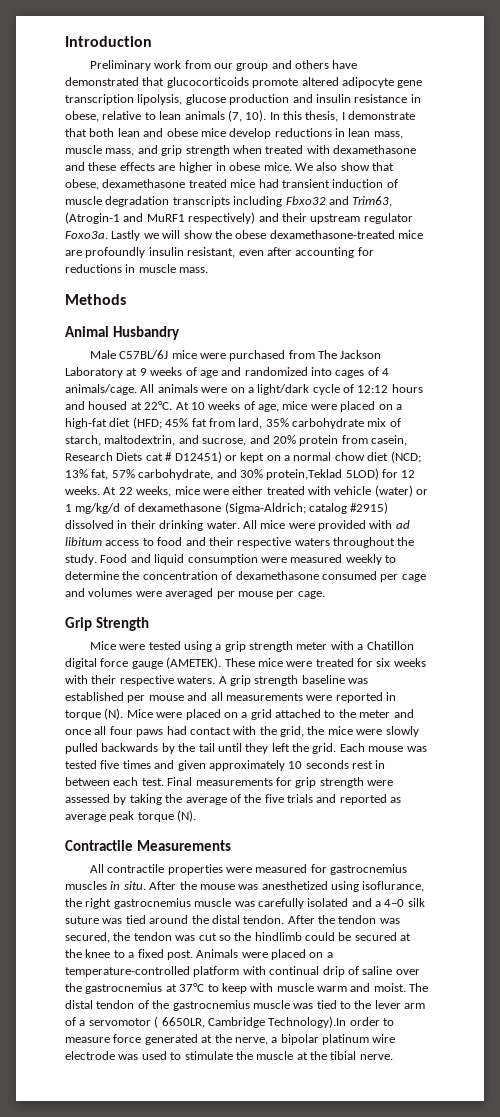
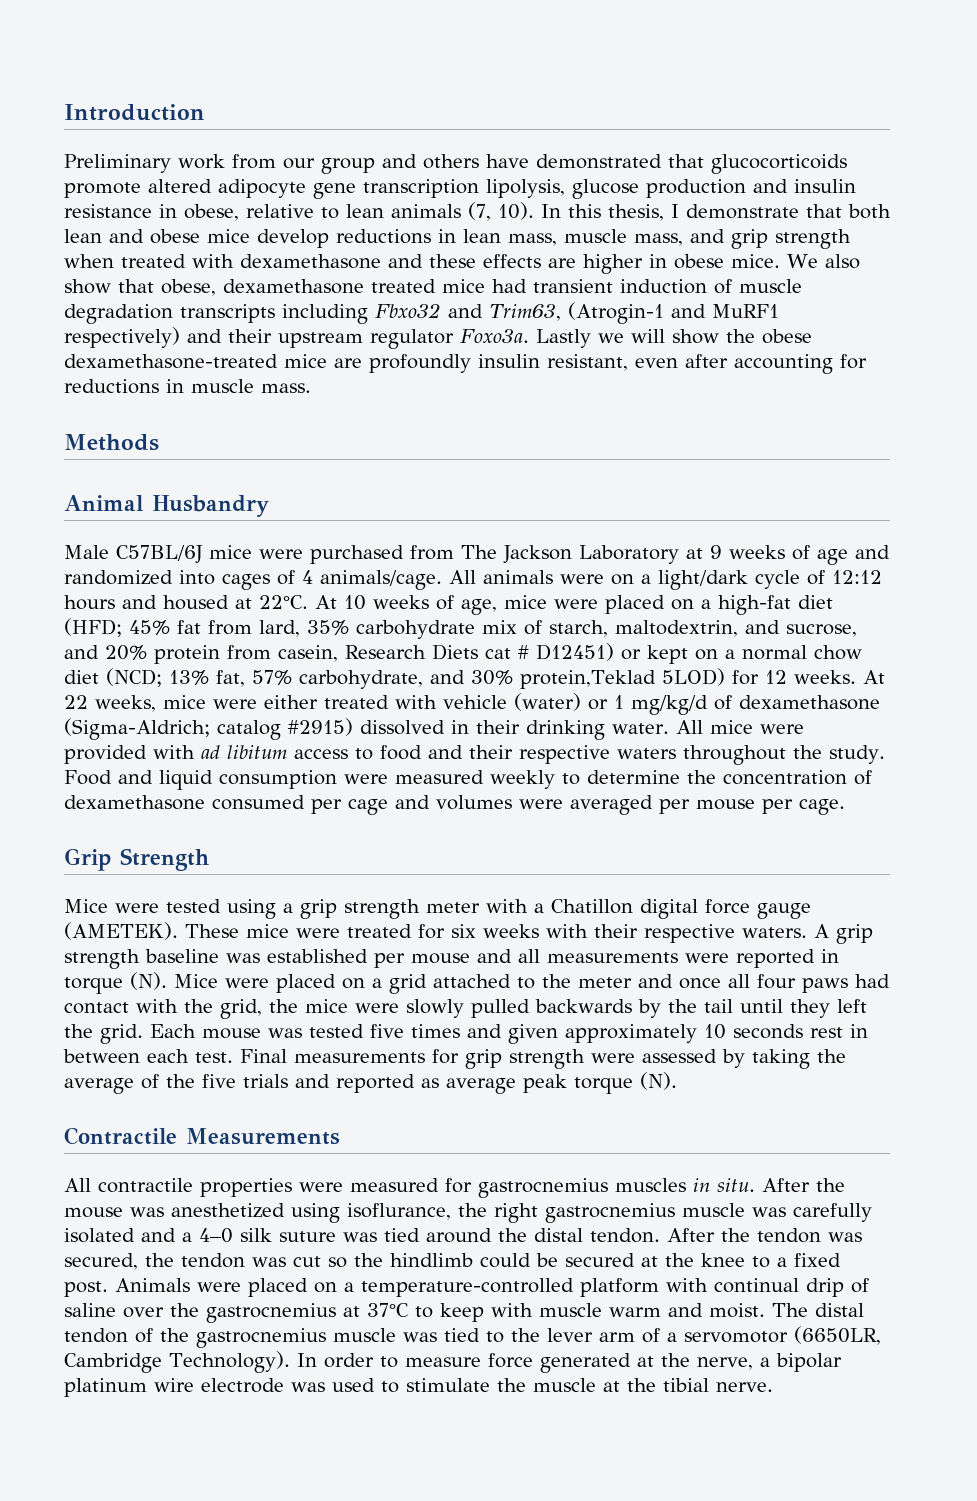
- The distal tendon of the gastrocnemius muscle was tied to the lever arm of a servomotor ( 6650LR, Cambridge Technology).In order to measure force generated at the nerve, a bipolar platinum wire electrode was used to stimulate the muscle at the tibial nerve.
+ The distal tendon of the gastrocnemius muscle was tied to the lever arm of a servomotor (6650LR, Cambridge Technology). In order to measure force generated at the nerve, a bipolar platinum wire electrode was used to stimulate the muscle at the tibial nerve.

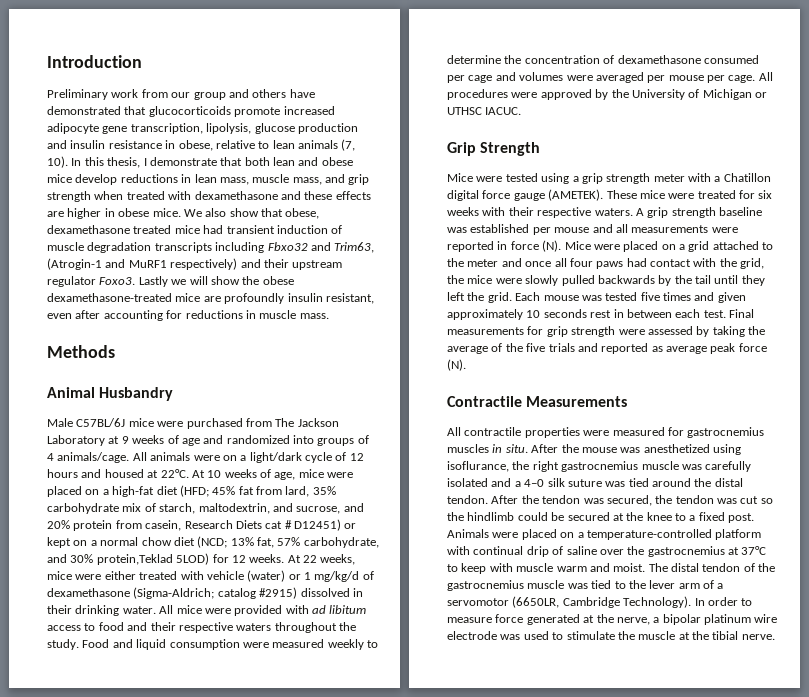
- Preliminary work from our group and others have demonstrated that glucocorticoids promote altered adipocyte gene transcription lipolysis, glucose production and insulin resistance in obese, relative to lean animals (7, 10).
+ Preliminary work from our group and others have demonstrated that glucocorticoids promote increased adipocyte gene transcription, lipolysis, glucose production and insulin resistance in obese, relative to lean animals (7, 10).
- We also show that obese, dexamethasone treated mice had transient induction of muscle degradation transcripts including Fbxo32 and Trim63, (Atrogin-1 and MuRF1 respectively) and their upstream regulator Foxo3a.
+ We also show that obese, dexamethasone treated mice had transient induction of muscle degradation transcripts including Fbxo32 and Trim63, (Atrogin-1 and MuRF1 respectively) and their upstream regulator Foxo3.
- Male C57BL/6J mice were purchased from The Jackson Laboratory at 9 weeks of age and randomized into cages of 4 animals/cage.
+ Male C57BL/6J mice were purchased from The Jackson Laboratory at 9 weeks of age and randomized into groups of 4 animals/cage.
- All animals were on a light/dark cycle of 12:12 hours and housed at 22°C.
+ All animals were on a light/dark cycle of 12 hours and housed at 22°C.
+ All procedures were approved by the University of Michigan or UTHSC IACUC.
- A grip strength baseline was established per mouse and all measurements were reported in torque (N). Mice were placed on a grid attached to the meter and once all four paws had contact with the grid, the mice were slowly pulled backwards by the tail until they left the grid.
+ A grip strength baseline was established per mouse and all measurements were reported in force (N). Mice were placed on a grid attached to the meter and once all four paws had contact with the grid, the mice were slowly pulled backwards by the tail until they left the grid.
- Final measurements for grip strength were assessed by taking the average of the five trials and reported as average peak torque (N).
+ Final measurements for grip strength were assessed by taking the average of the five trials and reported as average peak force (N).

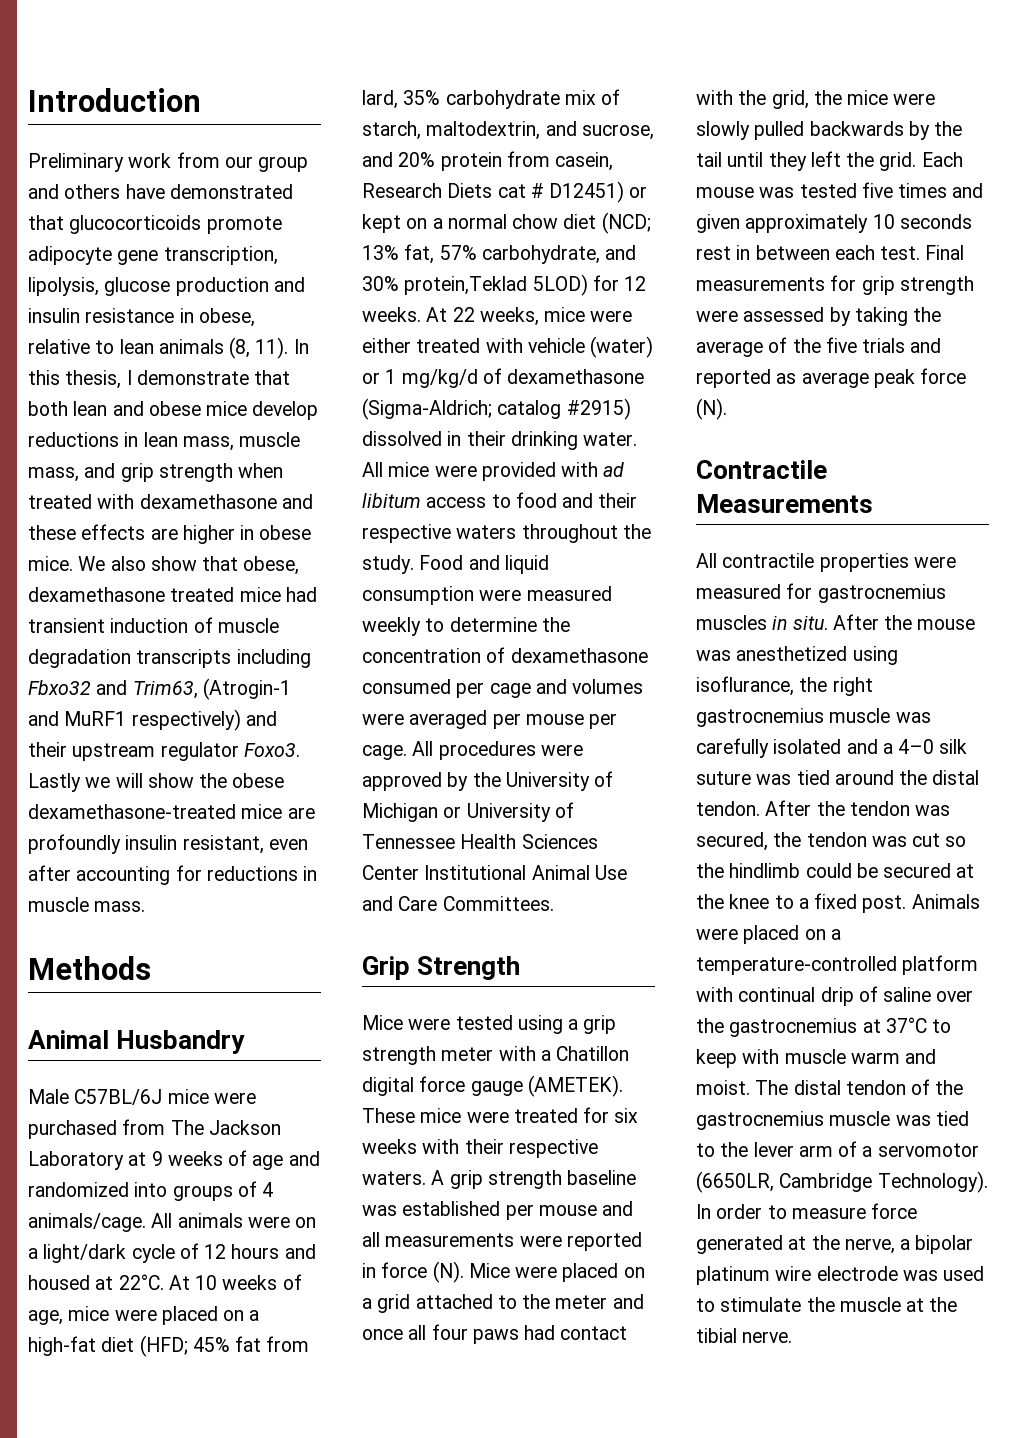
- Preliminary work from our group and others have demonstrated that glucocorticoids promote increased adipocyte gene transcription, lipolysis, glucose production and insulin resistance in obese, relative to lean animals (7, 10).
+ Preliminary work from our group and others have demonstrated that glucocorticoids promote adipocyte gene transcription, lipolysis, glucose production and insulin resistance in obese, relative to lean animals (8, 11).
- All procedures were approved by the University of Michigan or UTHSC IACUC.
+ All procedures were approved by the University of Michigan or University of Tennessee Health Sciences Center Institutional Animal Use and Care Committees.

